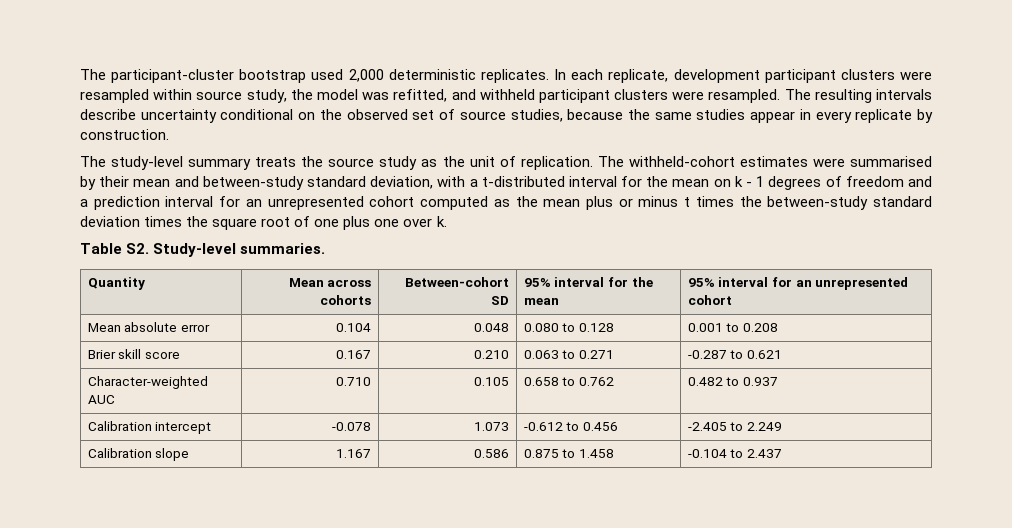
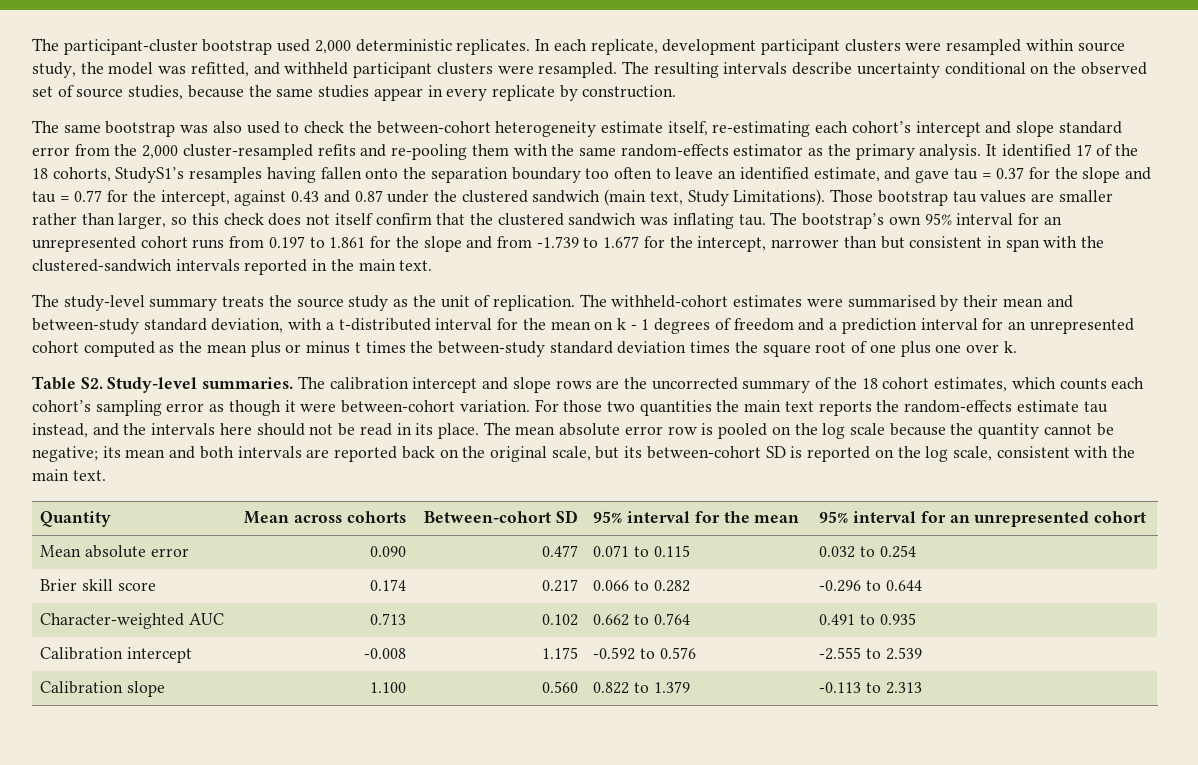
+ The same bootstrap was also used to check the between-cohort heterogeneity estimate itself, re-estimating each cohort’s intercept and slope standard error from the 2,000 cluster-resampled refits and re-pooling them with the same random-effects estimator as the primary analysis. It identified 17 of the 18 cohorts, StudyS1’s resamples having fallen onto the separation boundary too often to leave an identified estimate, and gave tau = 0.37 for the slope and tau = 0.77 for the intercept, against 0.43 and 0.87 under the clustered sandwich (main text, Study Limitations). Those bootstrap tau values are smaller rather than larger, so this check does not itself confirm that the clustered sandwich was inflating tau. The bootstrap’s own 95% interval for an unrepresented cohort runs from 0.197 to 1.861 for the slope and from -1.739 to 1.677 for the intercept, narrower than but consistent in span with the clustered-sandwich intervals reported in the main text.
+ The calibration intercept and slope rows are the uncorrected summary of the 18 cohort estimates, which counts each cohort’s sampling error as though it were between-cohort variation. For those two quantities the main text reports the random-effects estimate tau instead, and the intervals here should not be read in its place. The mean absolute error row is pooled on the log scale because the quantity cannot be negative; its mean and both intervals are reported back on the original scale, but its between-cohort SD is reported on the log scale, consistent with the main text.
- Mean absolute error | 0.104 | 0.048 | 0.080 to 0.128 | 0.001 to 0.208
- Brier skill score | 0.167 | 0.210 | 0.063 to 0.271 | -0.287 to 0.621
- Character-weighted AUC | 0.710 | 0.105 | 0.658 to 0.762 | 0.482 to 0.937
- Calibration intercept | -0.078 | 1.073 | -0.612 to 0.456 | -2.405 to 2.249
- Calibration slope | 1.167 | 0.586 | 0.875 to 1.458 | -0.104 to 2.437
+ Mean absolute error | 0.090 | 0.477 | 0.071 to 0.115 | 0.032 to 0.254
+ Brier skill score | 0.174 | 0.217 | 0.066 to 0.282 | -0.296 to 0.644
+ Character-weighted AUC | 0.713 | 0.102 | 0.662 to 0.764 | 0.491 to 0.935
+ Calibration intercept | -0.008 | 1.175 | -0.592 to 0.576 | -2.555 to 2.539
+ Calibration slope | 1.100 | 0.560 | 0.822 to 1.379 | -0.113 to 2.313

